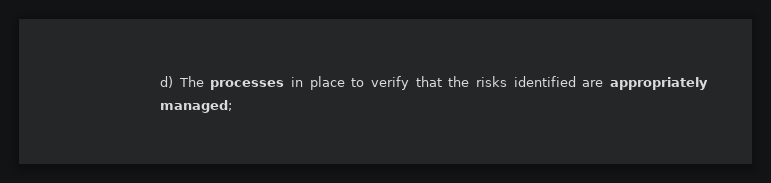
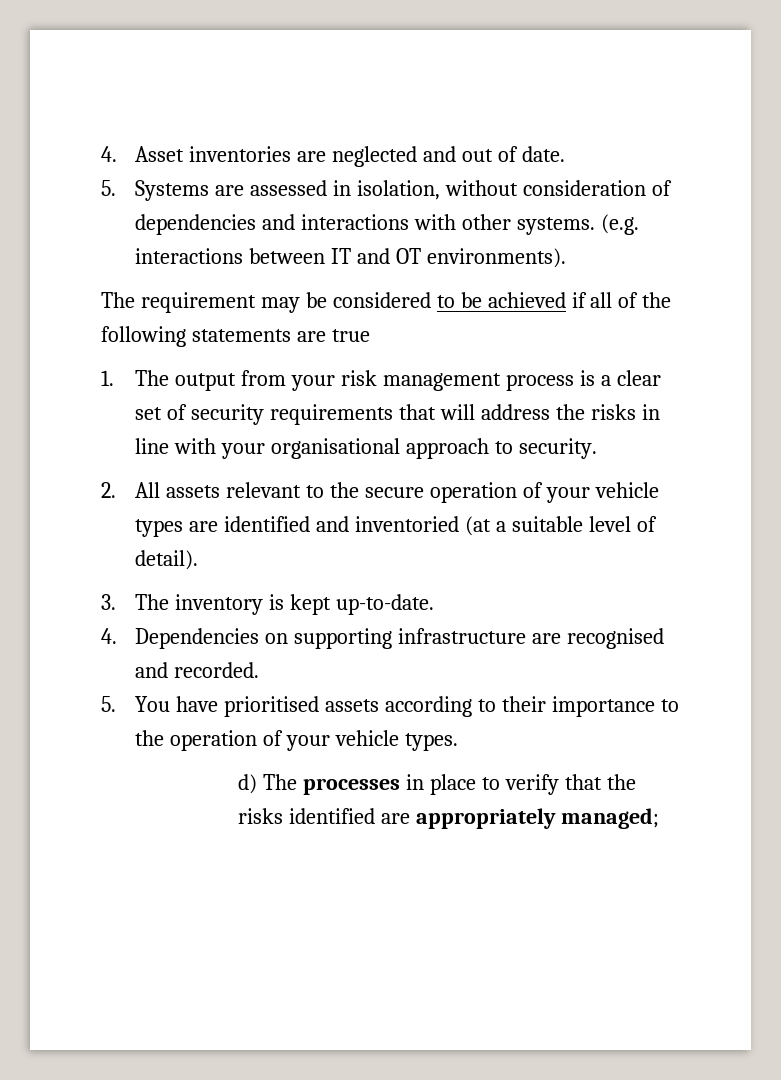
+ 4. Asset inventories are neglected and out of date.
+ 5. Systems are assessed in isolation, without consideration of dependencies and interactions with other systems. (e.g. interactions between IT and OT environments).
+ The requirement may be considered to be achieved if all of the following statements are true
+ 1. The output from your risk management process is a clear set of security requirements that will address the risks in line with your organisational approach to security.
+ 2. All assets relevant to the secure operation of your vehicle types are identified and inventoried (at a suitable level of detail).
+ 3. The inventory is kept up-to-date.
+ 4. Dependencies on supporting infrastructure are recognised and recorded.
+ 5. You have prioritised assets according to their importance to the operation of your vehicle types.

